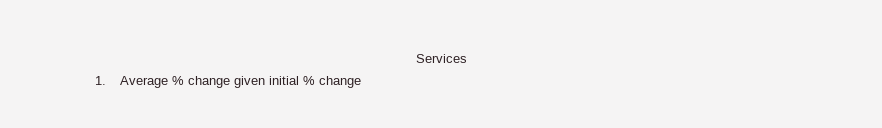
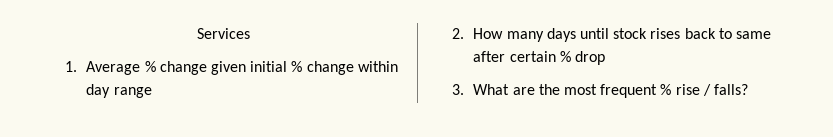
- 1. Average % change given initial % change
+ 1. Average % change given initial % change within day range
+ 2. How many days until stock rises back to same after certain % drop
+ 3. What are the most frequent % rise / falls?

